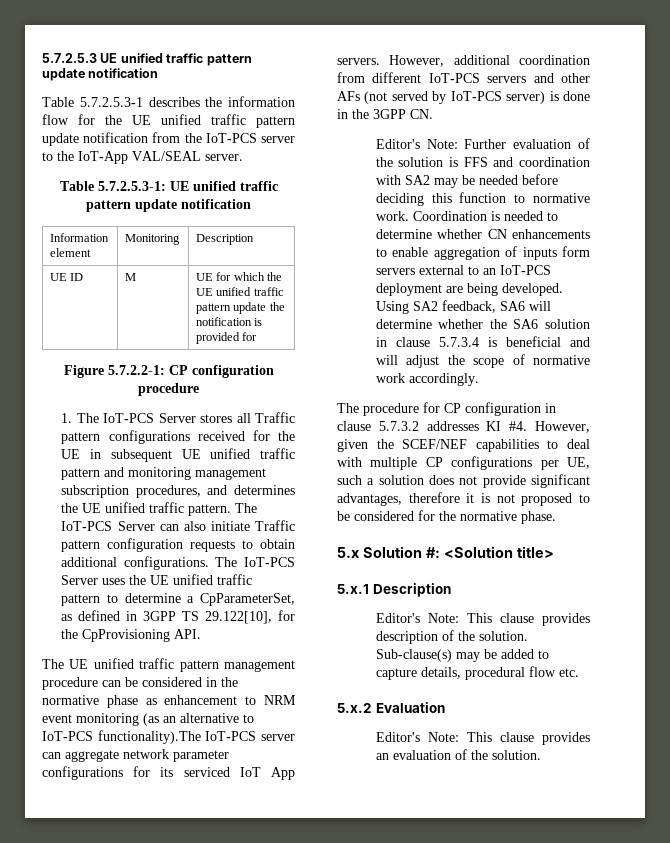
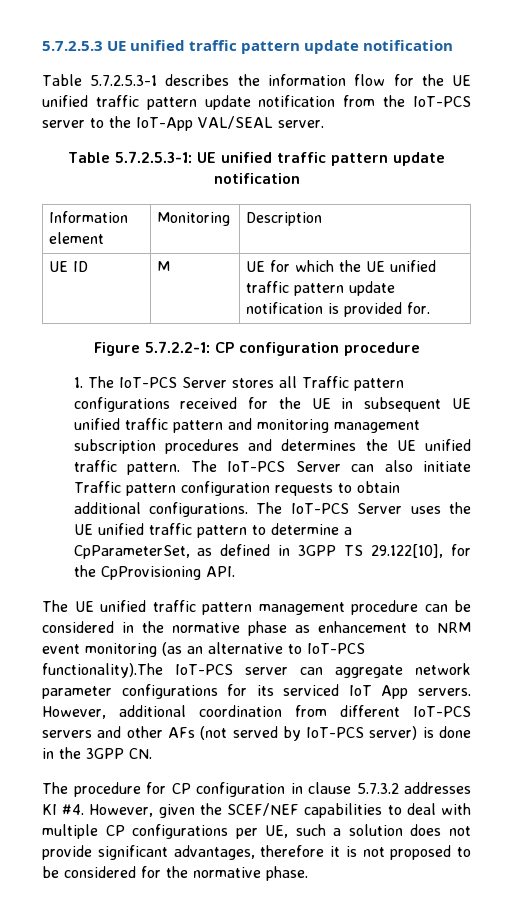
- UE ID | M | UE for which the UE unified traffic pattern update the notification is provided for
+ UE ID | M | UE for which the UE unified traffic pattern update notification is provided for.
- 1. The IoT-PCS Server stores all Traffic pattern configurations received for the UE in subsequent UE unified traffic pattern and monitoring management subscription procedures, and determines the UE unified traffic pattern.
+ 1. The IoT-PCS Server stores all Traffic pattern configurations received for the UE in subsequent UE unified traffic pattern and monitoring management subscription procedures and determines the UE unified traffic pattern.
- Editor's Note: Further evaluation of the solution is FFS and coordination with SA2 may be needed before deciding this function to normative work. Coordination is needed to determine whether CN enhancements to enable aggregation of inputs form servers external to an IoT-PCS deployment are being developed. Using SA2 feedback, SA6 will determine whether the SA6 solution in clause 5.7.3.4 is beneficial and will adjust the scope of normative work accordingly.
- 5.x Solution #: <Solution title>
- 5.x.1 Description
- Editor's Note: This clause provides description of the solution. Sub-clause(s) may be added to capture details, procedural flow etc.
- 5.x.2 Evaluation
- Editor's Note: This clause provides an evaluation of the solution.

